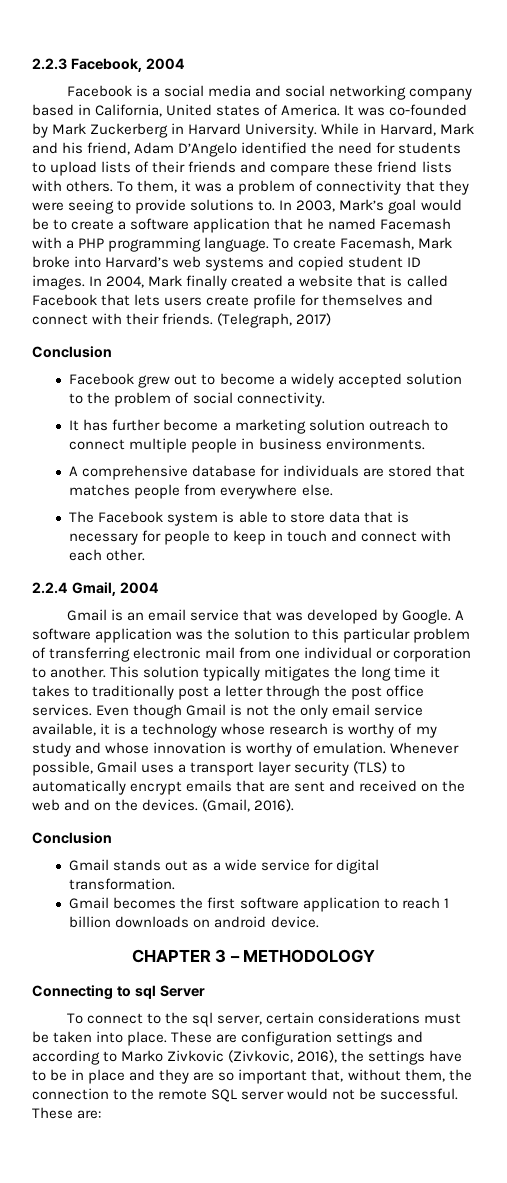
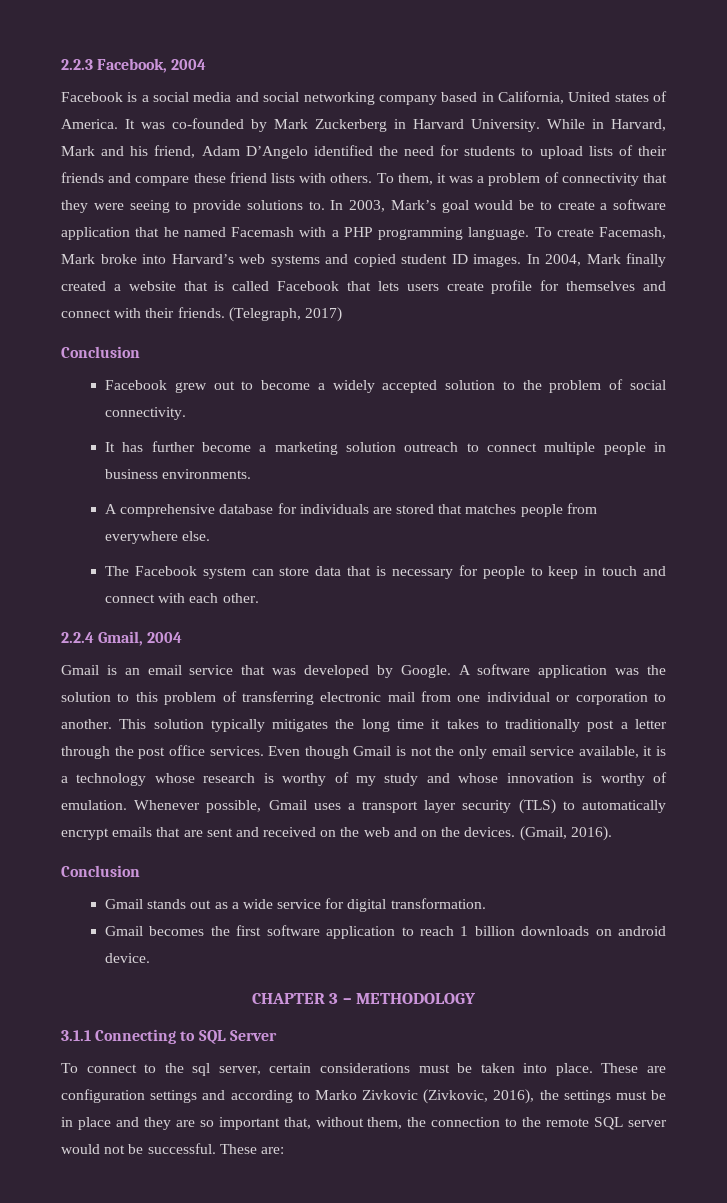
- The Facebook system is able to store data that is necessary for people to keep in touch and connect with each other.
+ The Facebook system can store data that is necessary for people to keep in touch and connect with each other.
- A software application was the solution to this particular problem of transferring electronic mail from one individual or corporation to another.
+ A software application was the solution to this problem of transferring electronic mail from one individual or corporation to another.
- Connecting to sql Server
+ 3.1.1 Connecting to SQL Server
- These are configuration settings and according to Marko Zivkovic (Zivkovic, 2016), the settings have to be in place and they are so important that, without them, the connection to the remote SQL server would not be successful.
+ These are configuration settings and according to Marko Zivkovic (Zivkovic, 2016), the settings must be in place and they are so important that, without them, the connection to the remote SQL server would not be successful.

